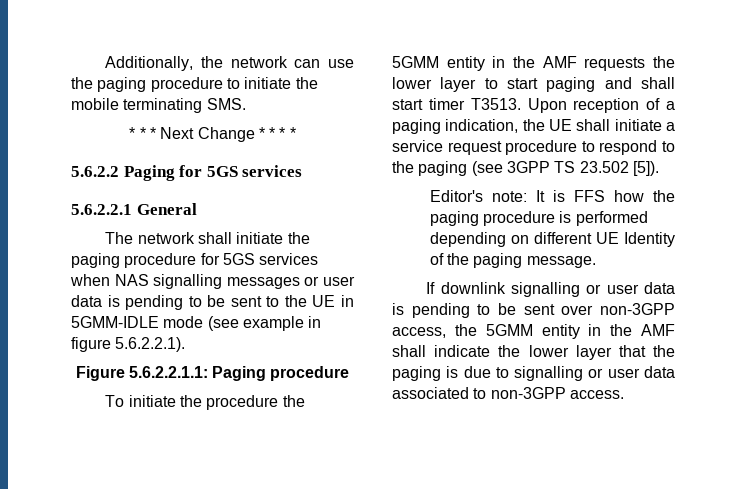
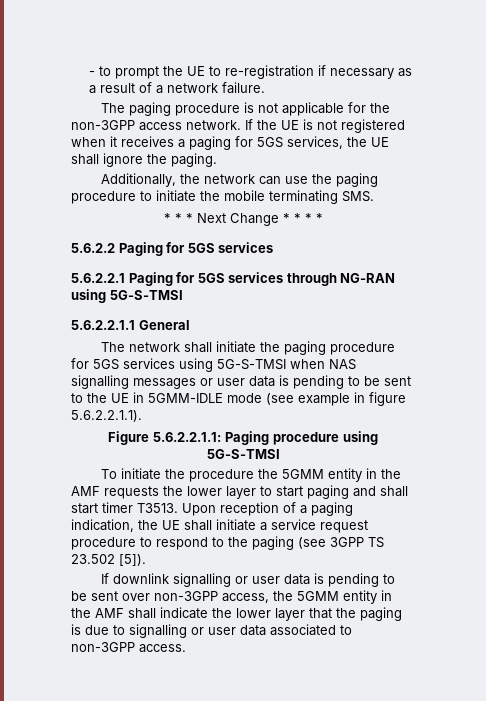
+ - to prompt the UE to re-registration if necessary as a result of a network failure.
+ The paging procedure is not applicable for the non-3GPP access network. If the UE is not registered when it receives a paging for 5GS services, the UE shall ignore the paging.
- 5.6.2.2.1 General
+ 5.6.2.2.1 Paging for 5GS services through NG-RAN using 5G-S-TMSI
+ 5.6.2.2.1.1 General
- The network shall initiate the paging procedure for 5GS services when NAS signalling messages or user data is pending to be sent to the UE in 5GMM-IDLE mode (see example in figure 5.6.2.2.1).
+ The network shall initiate the paging procedure for 5GS services using 5G-S-TMSI when NAS signalling messages or user data is pending to be sent to the UE in 5GMM-IDLE mode (see example in figure 5.6.2.2.1.1).
- Figure 5.6.2.2.1.1: Paging procedure
+ Figure 5.6.2.2.1.1: Paging procedure using 5G-S-TMSI
- Editor's note: It is FFS how the paging procedure is performed depending on different UE Identity of the paging message.

